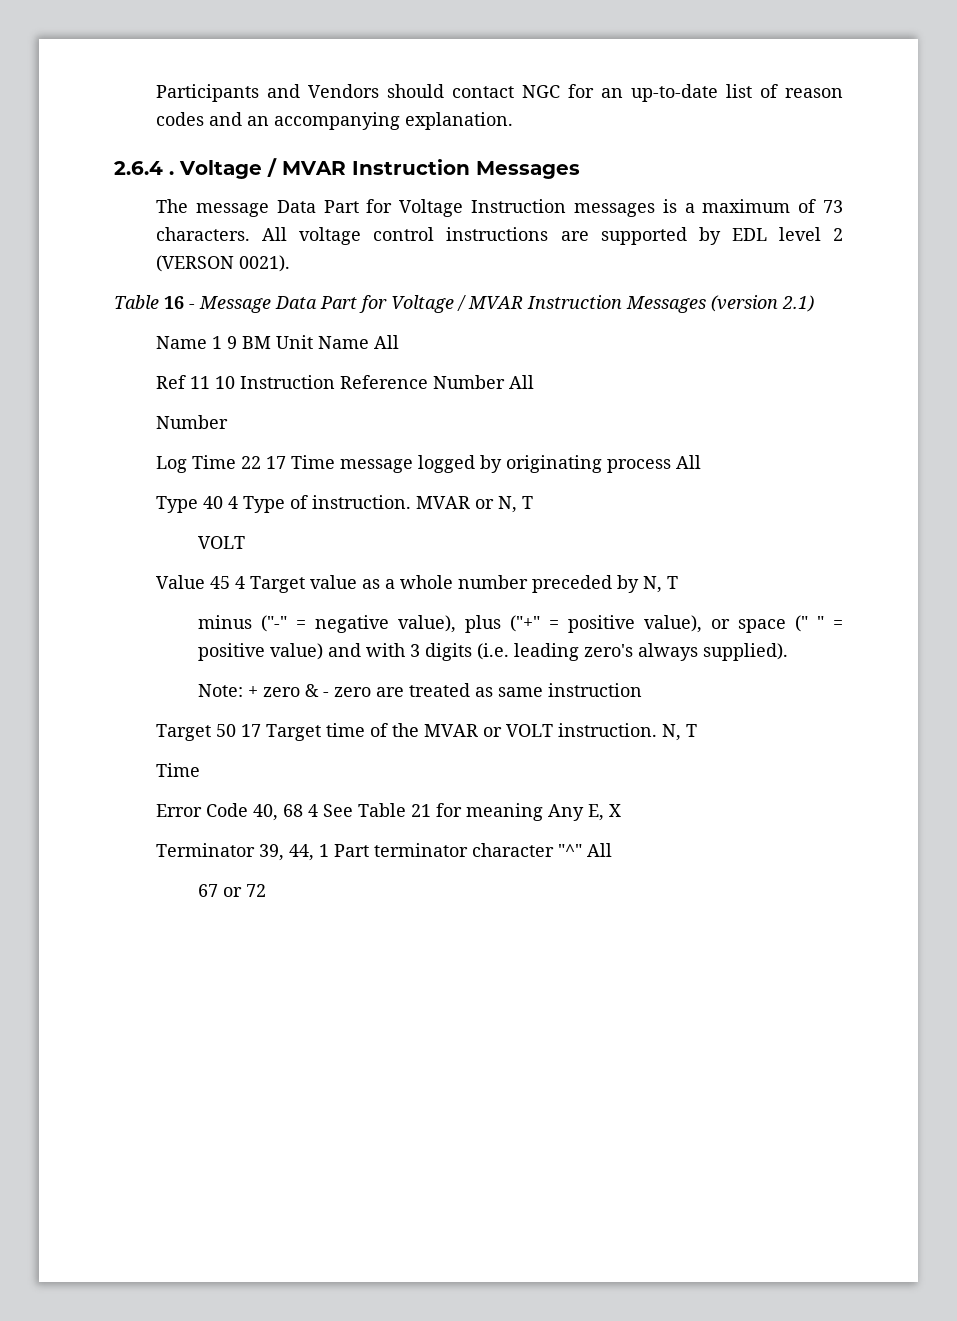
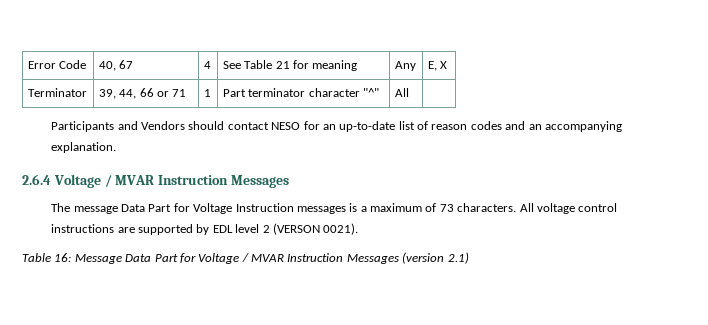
+ Error Code | 40, 67 | 4 | See Table 21 for meaning | Any | E, X
+ Terminator | 39, 44, 66 or 71 | 1 | Part terminator character "^" | All |
- Participants and Vendors should contact NGC for an up-to-date list of reason codes and an accompanying explanation.
+ Participants and Vendors should contact NESO for an up-to-date list of reason codes and an accompanying explanation.
- 2.6.4 . Voltage / MVAR Instruction Messages
+ 2.6.4 Voltage / MVAR Instruction Messages
- Table 16 - Message Data Part for Voltage / MVAR Instruction Messages (version 2.1)
+ Table 16: Message Data Part for Voltage / MVAR Instruction Messages (version 2.1)
- Name 1 9 BM Unit Name All
- Ref 11 10 Instruction Reference Number All
- Number
- Log Time 22 17 Time message logged by originating process All
- Type 40 4 Type of instruction. MVAR or N, T
- VOLT
- Value 45 4 Target value as a whole number preceded by N, T
- minus ("-" = negative value), plus ("+" = positive value), or space (" " = positive value) and with 3 digits (i.e. leading zero's always supplied).
- Note: + zero & - zero are treated as same instruction
- Target 50 17 Target time of the MVAR or VOLT instruction. N, T
- Time
- Error Code 40, 68 4 See Table 21 for meaning Any E, X
- Terminator 39, 44, 1 Part terminator character "^" All
- 67 or 72

